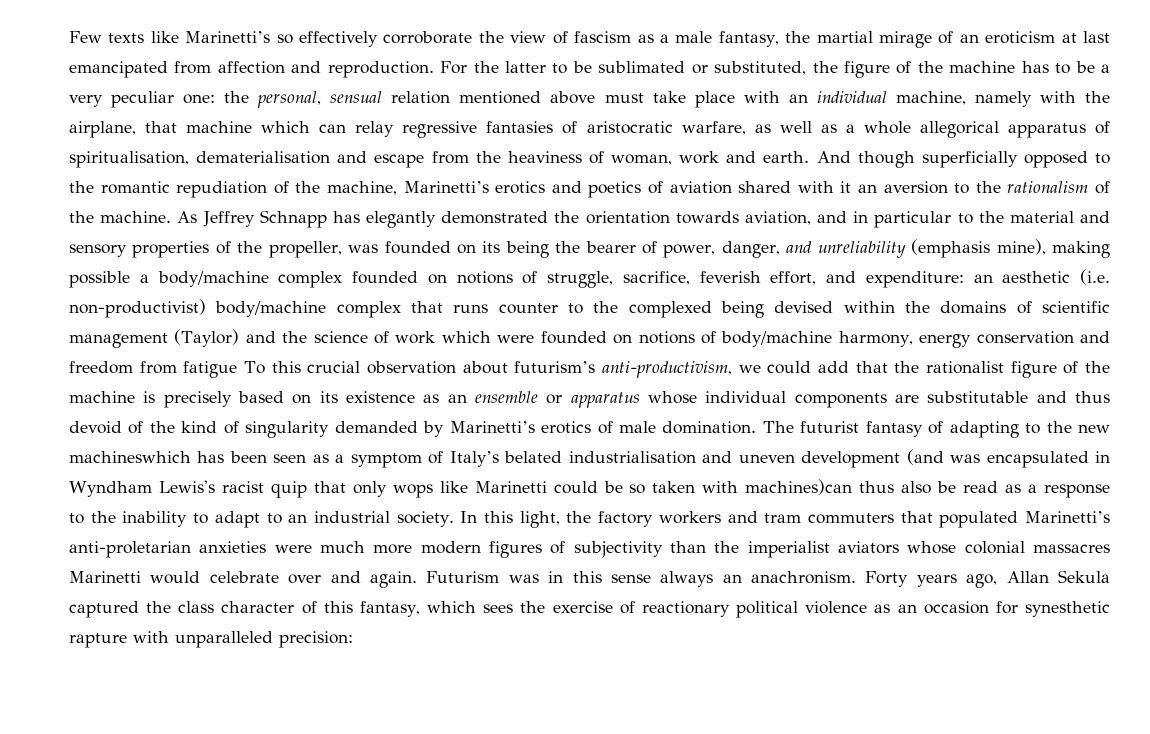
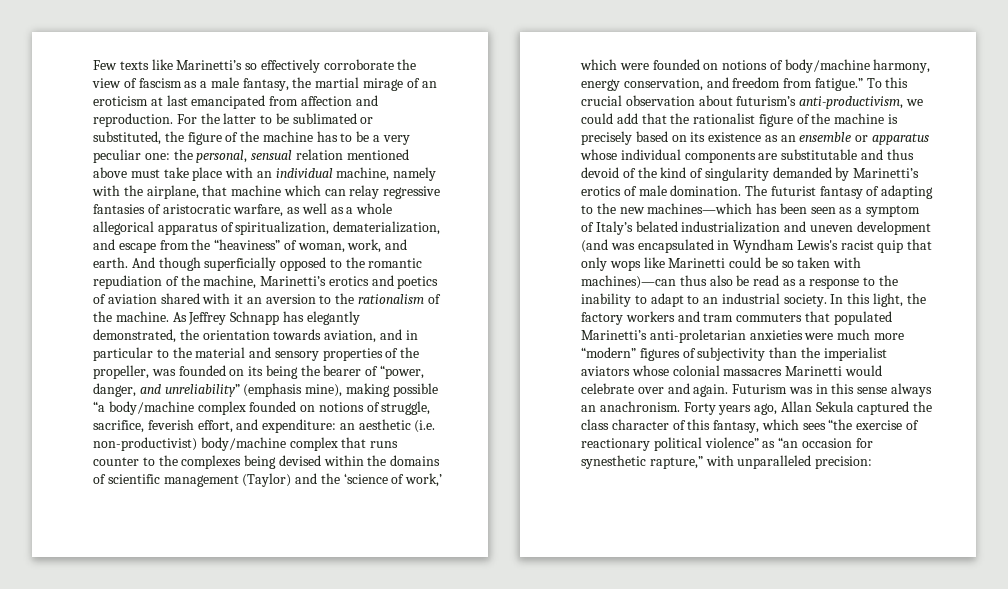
- the personal, sensual relation mentioned above must take place with an individual machine, namely with the airplane, that machine which can relay regressive fantasies of aristocratic warfare, as well as a whole allegorical apparatus of spiritualisation, dematerialisation and escape from the heaviness of woman, work and earth.
+ the personal, sensual relation mentioned above must take place with an individual machine, namely with the airplane, that machine which can relay regressive fantasies of aristocratic warfare, as well as a whole allegorical apparatus of spiritualization, dematerialization, and escape from the “heaviness” of woman, work, and earth.
- As Jeffrey Schnapp has elegantly demonstrated the orientation towards aviation, and in particular to the material and sensory properties of the propeller, was founded on its being the bearer of power, danger, and unreliability (emphasis mine), making possible a body/machine complex founded on notions of struggle, sacrifice, feverish effort, and expenditure:
+ As Jeffrey Schnapp has elegantly demonstrated, the orientation towards aviation, and in particular to the material and sensory properties of the propeller, was founded on its being the bearer of “power, danger, and unreliability” (emphasis mine), making possible “a body/machine complex founded on notions of struggle, sacrifice, feverish effort, and expenditure:
- an aesthetic (i.e. non-productivist) body/machine complex that runs counter to the complexed being devised within the domains of scientific management (Taylor) and the science of work which were founded on notions of body/machine harmony, energy conservation and freedom from fatigue To this crucial observation about futurism’s anti-productivism, we could add that the rationalist figure of the machine is precisely based on its existence as an ensemble or apparatus whose individual components are substitutable and thus devoid of the kind of singularity demanded by Marinetti’s erotics of male domination.
+ an aesthetic (i.e. non-productivist) body/machine complex that runs counter to the complexes being devised within the domains of scientific management (Taylor) and the ‘science of work,’ which were founded on notions of body/machine harmony, energy conservation, and freedom from fatigue.” To this crucial observation about futurism’s anti-productivism, we could add that the rationalist figure of the machine is precisely based on its existence as an ensemble or apparatus whose individual components are substitutable and thus devoid of the kind of singularity demanded by Marinetti’s erotics of male domination.
- The futurist fantasy of adapting to the new machineswhich has been seen as a symptom of Italy’s belated industrialisation and uneven development (and was encapsulated in Wyndham Lewis's racist quip that only wops like Marinetti could be so taken with machines)can thus also be read as a response to the inability to adapt to an industrial society.
+ The futurist fantasy of adapting to the new machines—which has been seen as a symptom of Italy’s belated industrialization and uneven development (and was encapsulated in Wyndham Lewis's racist quip that only wops like Marinetti could be so taken with machines)—can thus also be read as a response to the inability to adapt to an industrial society.
- In this light, the factory workers and tram commuters that populated Marinetti’s anti-proletarian anxieties were much more modern figures of subjectivity than the imperialist aviators whose colonial massacres Marinetti would celebrate over and again.
+ In this light, the factory workers and tram commuters that populated Marinetti’s anti-proletarian anxieties were much more “modern” figures of subjectivity than the imperialist aviators whose colonial massacres Marinetti would celebrate over and again.
- Forty years ago, Allan Sekula captured the class character of this fantasy, which sees the exercise of reactionary political violence as an occasion for synesthetic rapture with unparalleled precision:
+ Forty years ago, Allan Sekula captured the class character of this fantasy, which sees “the exercise of reactionary political violence” as “an occasion for synesthetic rapture,” with unparalleled precision:

